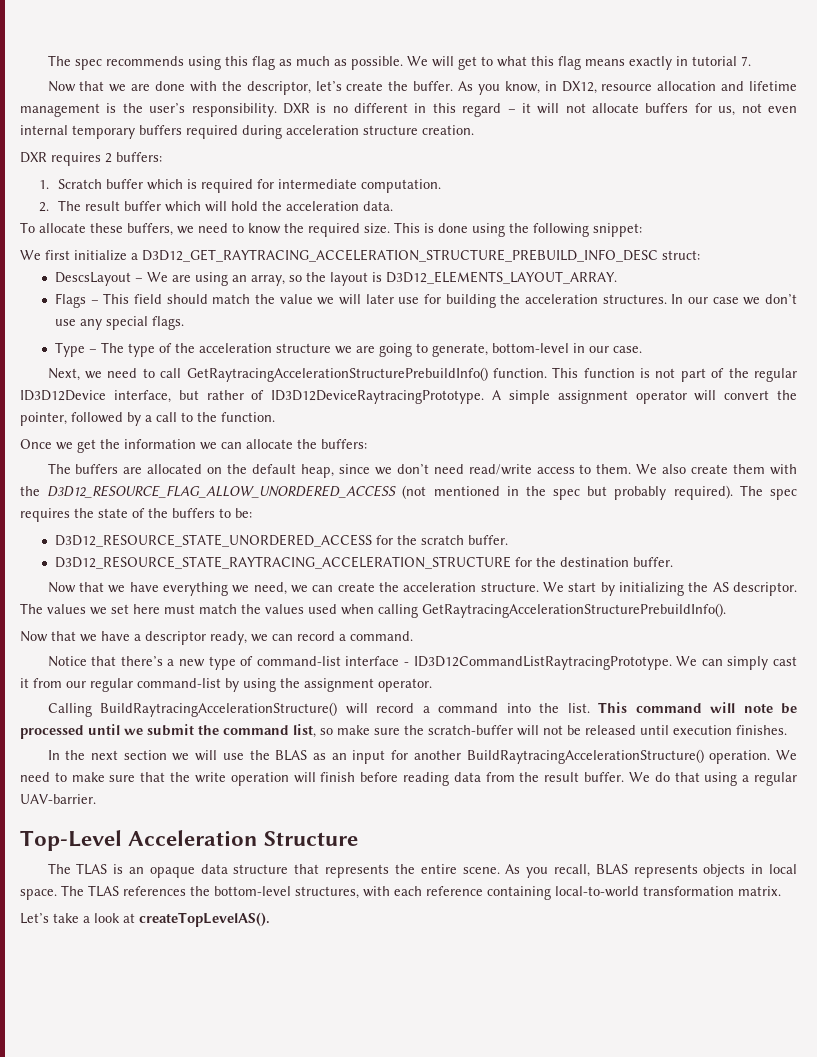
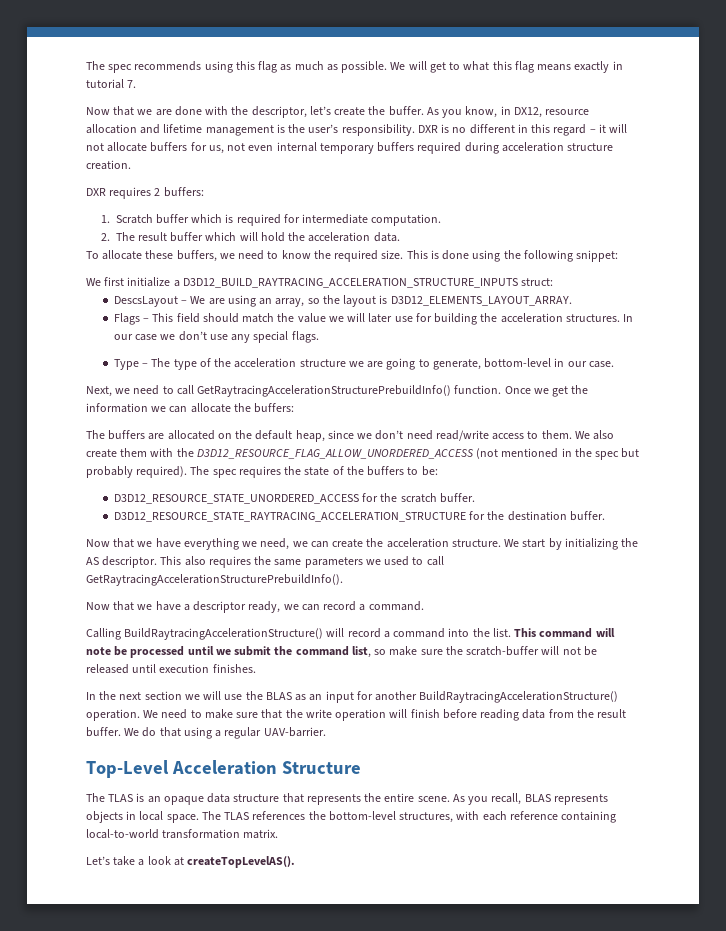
- We first initialize a D3D12_GET_RAYTRACING_ACCELERATION_STRUCTURE_PREBUILD_INFO_DESC struct:
+ We first initialize a D3D12_BUILD_RAYTRACING_ACCELERATION_STRUCTURE_INPUTS struct:
- Next, we need to call GetRaytracingAccelerationStructurePrebuildInfo() function. This function is not part of the regular ID3D12Device interface, but rather of ID3D12DeviceRaytracingPrototype. A simple assignment operator will convert the pointer, followed by a call to the function.
- Once we get the information we can allocate the buffers:
+ Next, we need to call GetRaytracingAccelerationStructurePrebuildInfo() function. Once we get the information we can allocate the buffers:
- The values we set here must match the values used when calling GetRaytracingAccelerationStructurePrebuildInfo().
+ This also requires the same parameters we used to call GetRaytracingAccelerationStructurePrebuildInfo().
- Notice that there’s a new type of command-list interface - ID3D12CommandListRaytracingPrototype. We can simply cast it from our regular command-list by using the assignment operator.

